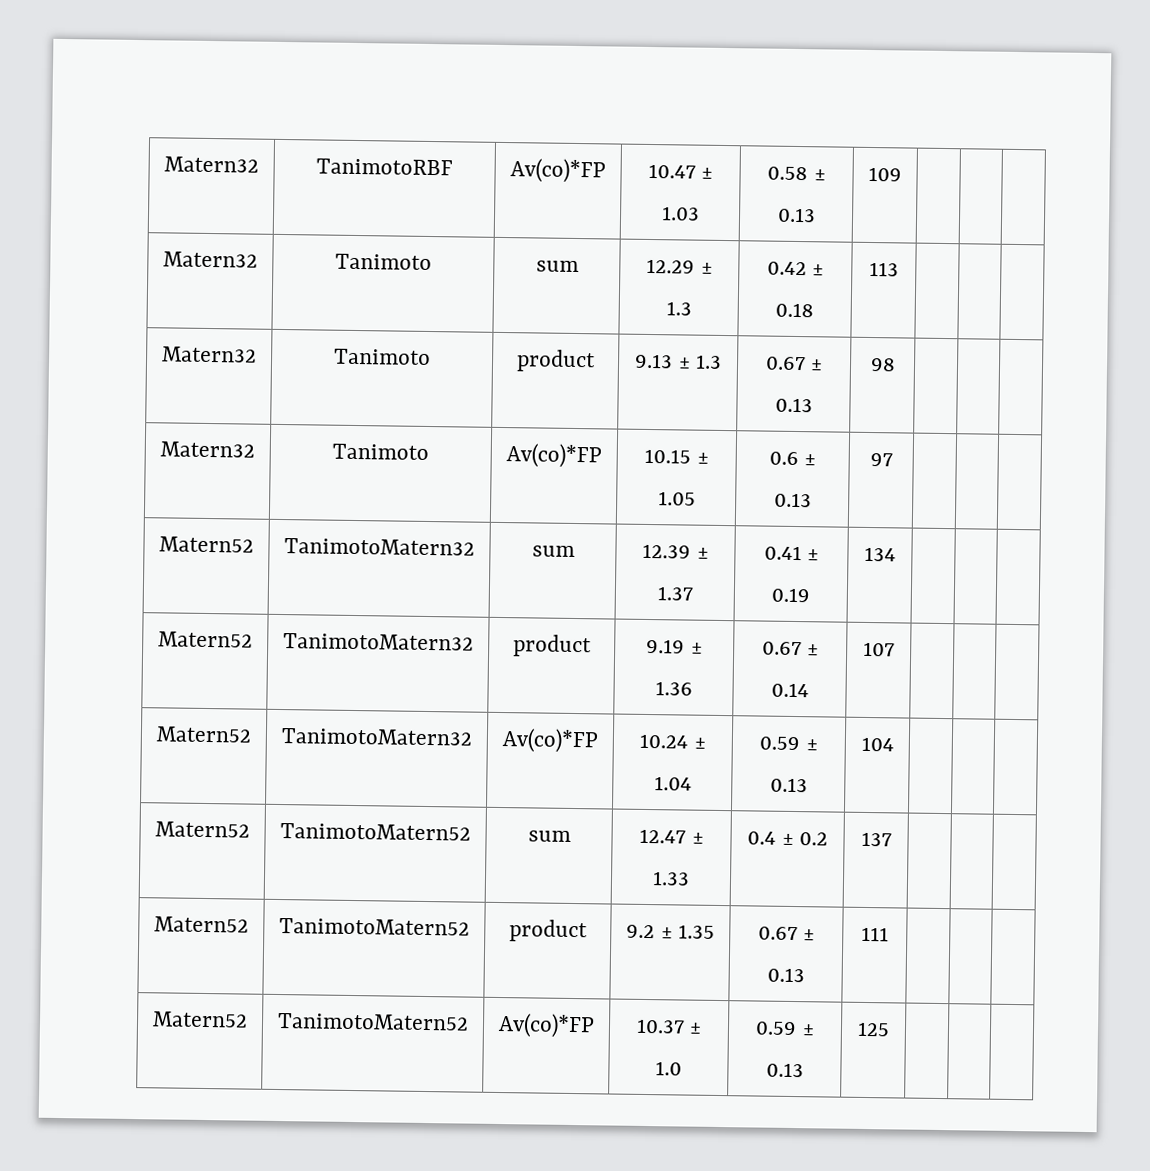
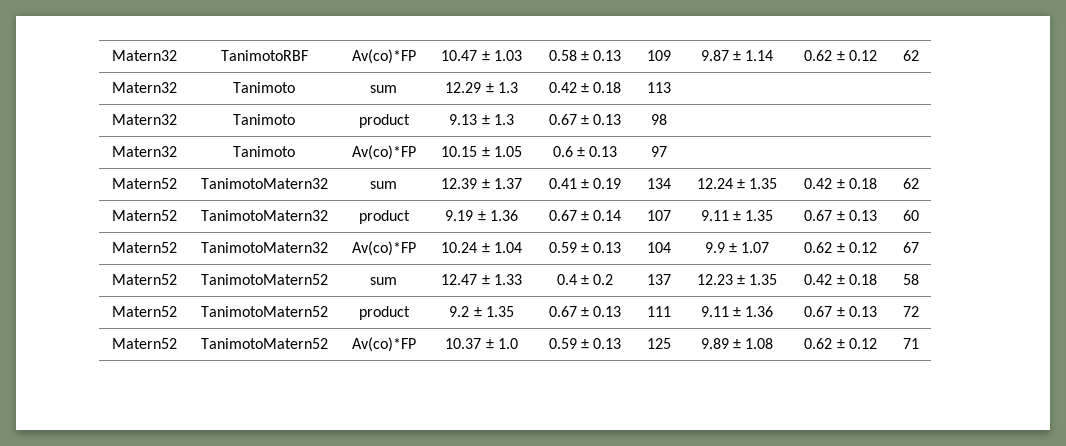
- Matern32 | TanimotoRBF | Av(co)*FP | 10.47 ± 1.03 | 0.58 ± 0.13 | 109 | | |
+ Matern32 | TanimotoRBF | Av(co)*FP | 10.47 ± 1.03 | 0.58 ± 0.13 | 109 | 9.87 ± 1.14 | 0.62 ± 0.12 | 62
- Matern52 | TanimotoMatern32 | sum | 12.39 ± 1.37 | 0.41 ± 0.19 | 134 | | |
+ Matern52 | TanimotoMatern32 | sum | 12.39 ± 1.37 | 0.41 ± 0.19 | 134 | 12.24 ± 1.35 | 0.42 ± 0.18 | 62
- Matern52 | TanimotoMatern32 | product | 9.19 ± 1.36 | 0.67 ± 0.14 | 107 | | |
+ Matern52 | TanimotoMatern32 | product | 9.19 ± 1.36 | 0.67 ± 0.14 | 107 | 9.11 ± 1.35 | 0.67 ± 0.13 | 60
- Matern52 | TanimotoMatern32 | Av(co)*FP | 10.24 ± 1.04 | 0.59 ± 0.13 | 104 | | |
+ Matern52 | TanimotoMatern32 | Av(co)*FP | 10.24 ± 1.04 | 0.59 ± 0.13 | 104 | 9.9 ± 1.07 | 0.62 ± 0.12 | 67
- Matern52 | TanimotoMatern52 | sum | 12.47 ± 1.33 | 0.4 ± 0.2 | 137 | | |
+ Matern52 | TanimotoMatern52 | sum | 12.47 ± 1.33 | 0.4 ± 0.2 | 137 | 12.23 ± 1.35 | 0.42 ± 0.18 | 58
- Matern52 | TanimotoMatern52 | product | 9.2 ± 1.35 | 0.67 ± 0.13 | 111 | | |
+ Matern52 | TanimotoMatern52 | product | 9.2 ± 1.35 | 0.67 ± 0.13 | 111 | 9.11 ± 1.36 | 0.67 ± 0.13 | 72
- Matern52 | TanimotoMatern52 | Av(co)*FP | 10.37 ± 1.0 | 0.59 ± 0.13 | 125 | | |
+ Matern52 | TanimotoMatern52 | Av(co)*FP | 10.37 ± 1.0 | 0.59 ± 0.13 | 125 | 9.89 ± 1.08 | 0.62 ± 0.12 | 71

